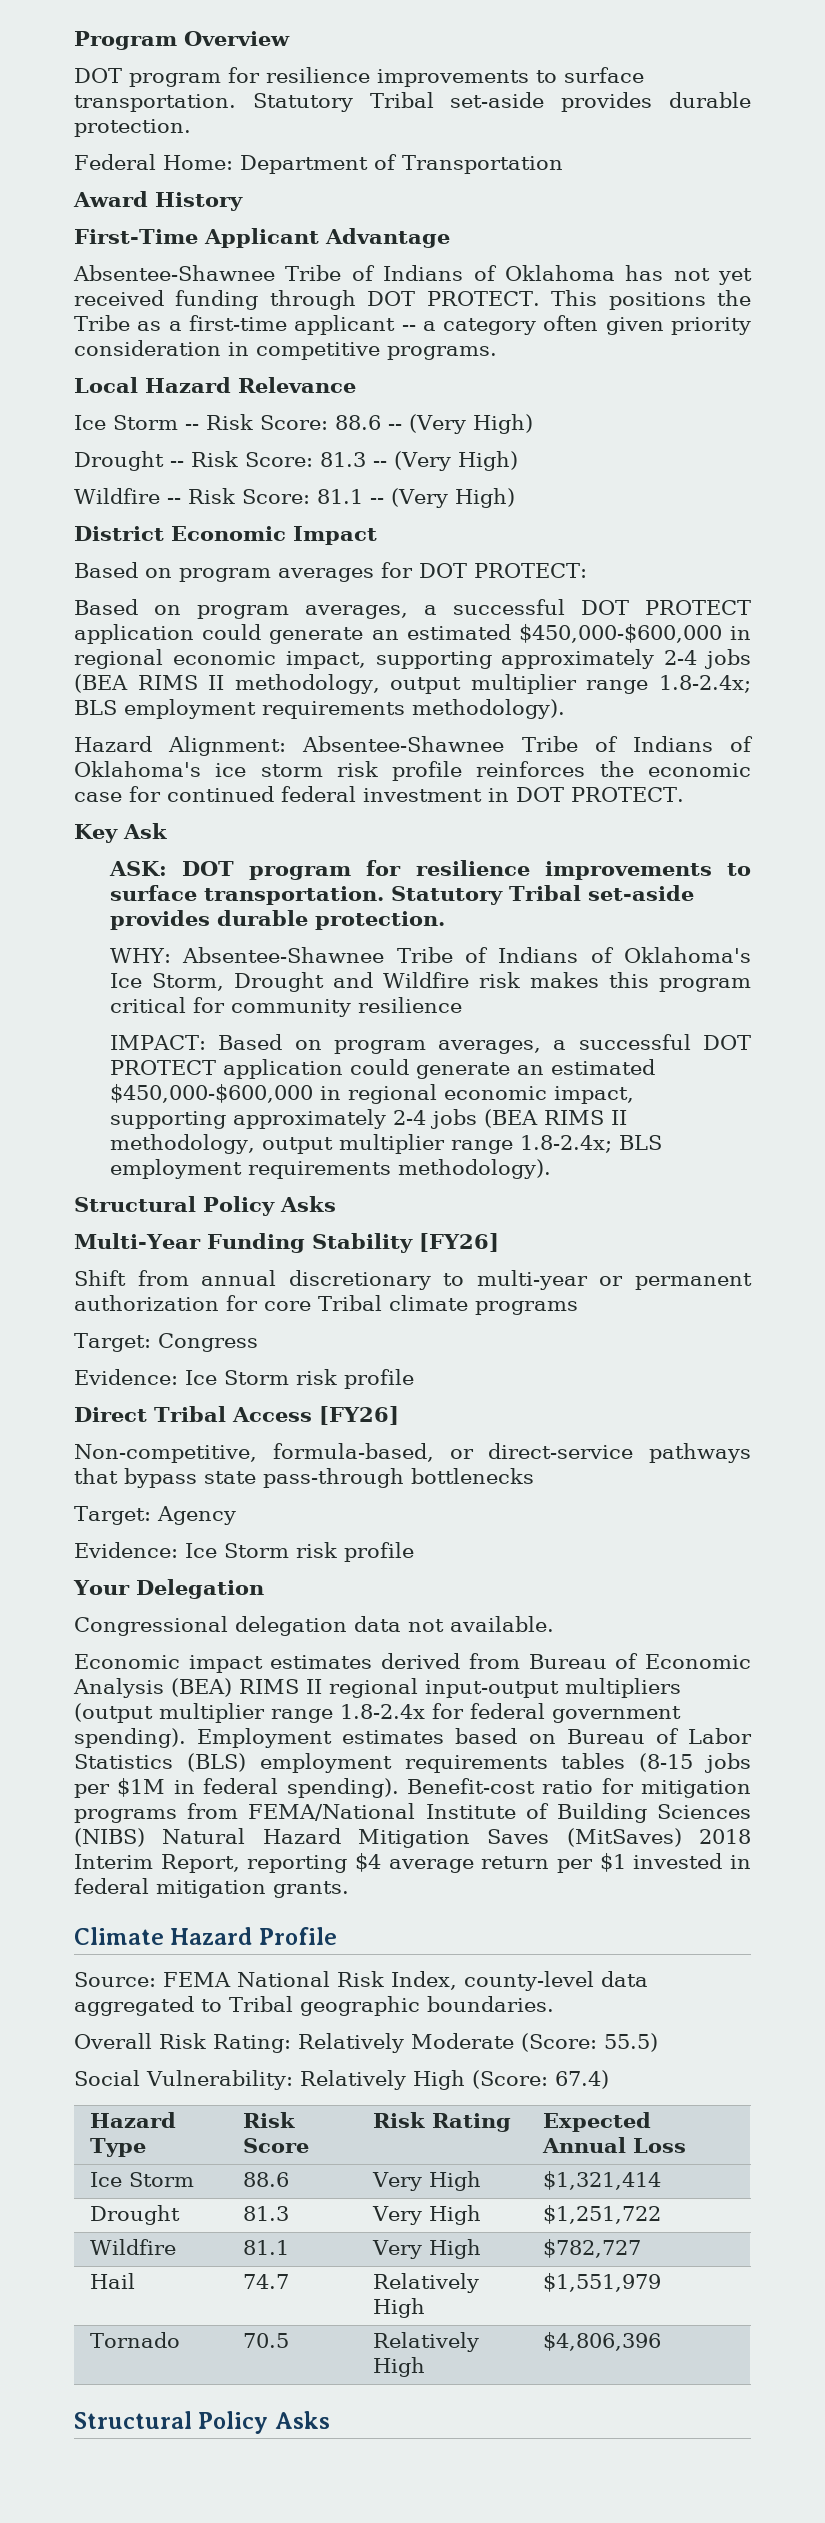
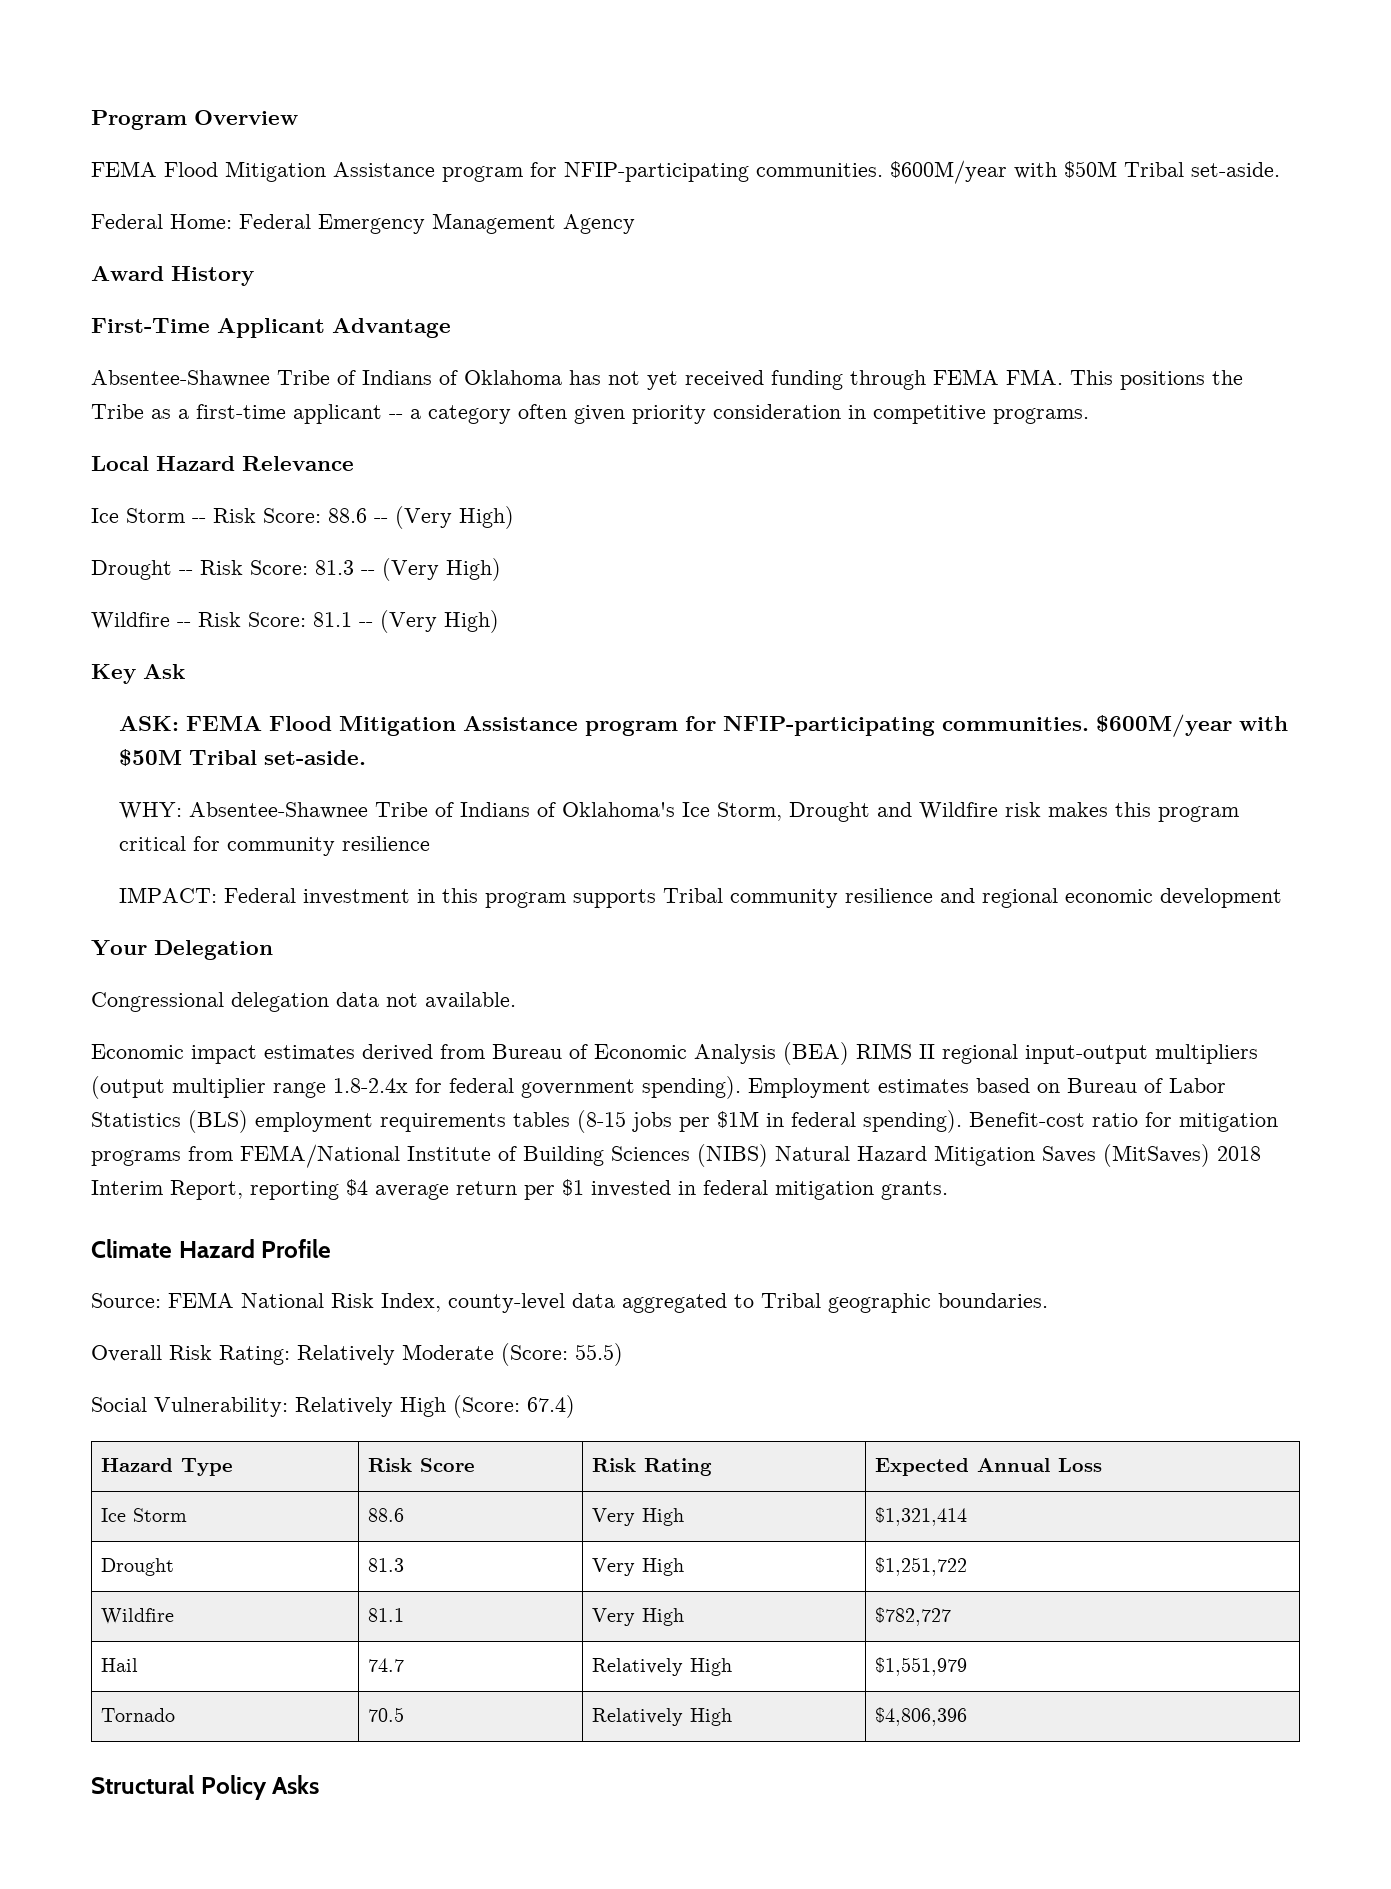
  Program Overview
- DOT program for resilience improvements to surface transportation. Statutory Tribal set-aside provides durable protection.
- Federal Home: Department of Transportation
+ FEMA Flood Mitigation Assistance program for NFIP-participating communities. $600M/year with $50M Tribal set-aside.
+ Federal Home: Federal Emergency Management Agency
- Absentee-Shawnee Tribe of Indians of Oklahoma has not yet received funding through DOT PROTECT. This positions the Tribe as a first-time applicant -- a category often given priority consideration in competitive programs.
+ Absentee-Shawnee Tribe of Indians of Oklahoma has not yet received funding through FEMA FMA. This positions the Tribe as a first-time applicant -- a category often given priority consideration in competitive programs.
- District Economic Impact
- Based on program averages for DOT PROTECT:
- Based on program averages, a successful DOT PROTECT application could generate an estimated $450,000-$600,000 in regional economic impact, supporting approximately 2-4 jobs (BEA RIMS II methodology, output multiplier range 1.8-2.4x; BLS employment requirements methodology).
- Hazard Alignment: Absentee-Shawnee Tribe of Indians of Oklahoma's ice storm risk profile reinforces the economic case for continued federal investment in DOT PROTECT.
  Key Ask
- ASK: DOT program for resilience improvements to surface transportation. Statutory Tribal set-aside provides durable protection.
+ ASK: FEMA Flood Mitigation Assistance program for NFIP-participating communities. $600M/year with $50M Tribal set-aside.
- IMPACT: Based on program averages, a successful DOT PROTECT application could generate an estimated $450,000-$600,000 in regional economic impact, supporting approximately 2-4 jobs (BEA RIMS II methodology, output multiplier range 1.8-2.4x; BLS employment requirements methodology).
- Structural Policy Asks
- Multi-Year Funding Stability [FY26]
- Shift from annual discretionary to multi-year or permanent authorization for core Tribal climate programs
- Target: Congress
- Evidence: Ice Storm risk profile
- Direct Tribal Access [FY26]
- Non-competitive, formula-based, or direct-service pathways that bypass state pass-through bottlenecks
- Target: Agency
- Evidence: Ice Storm risk profile
+ IMPACT: Federal investment in this program supports Tribal community resilience and regional economic development

